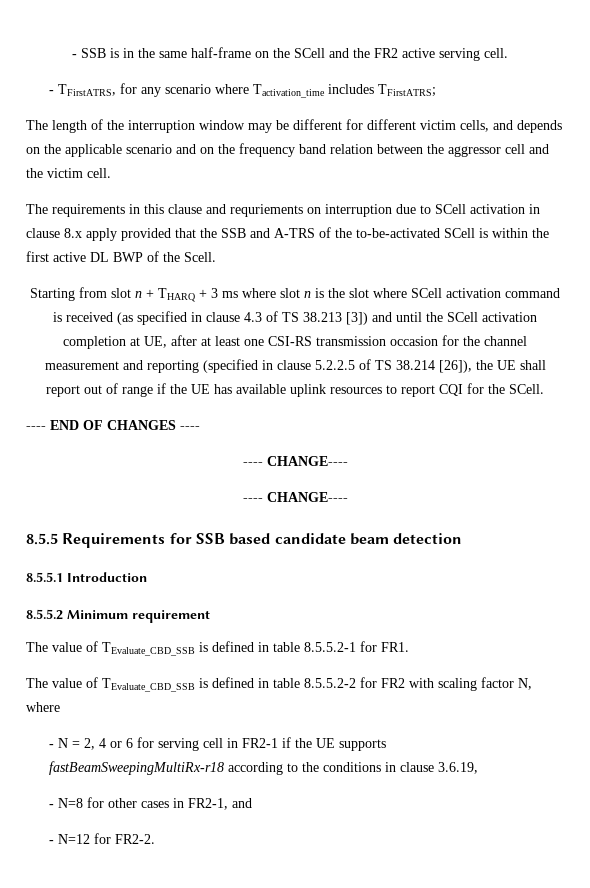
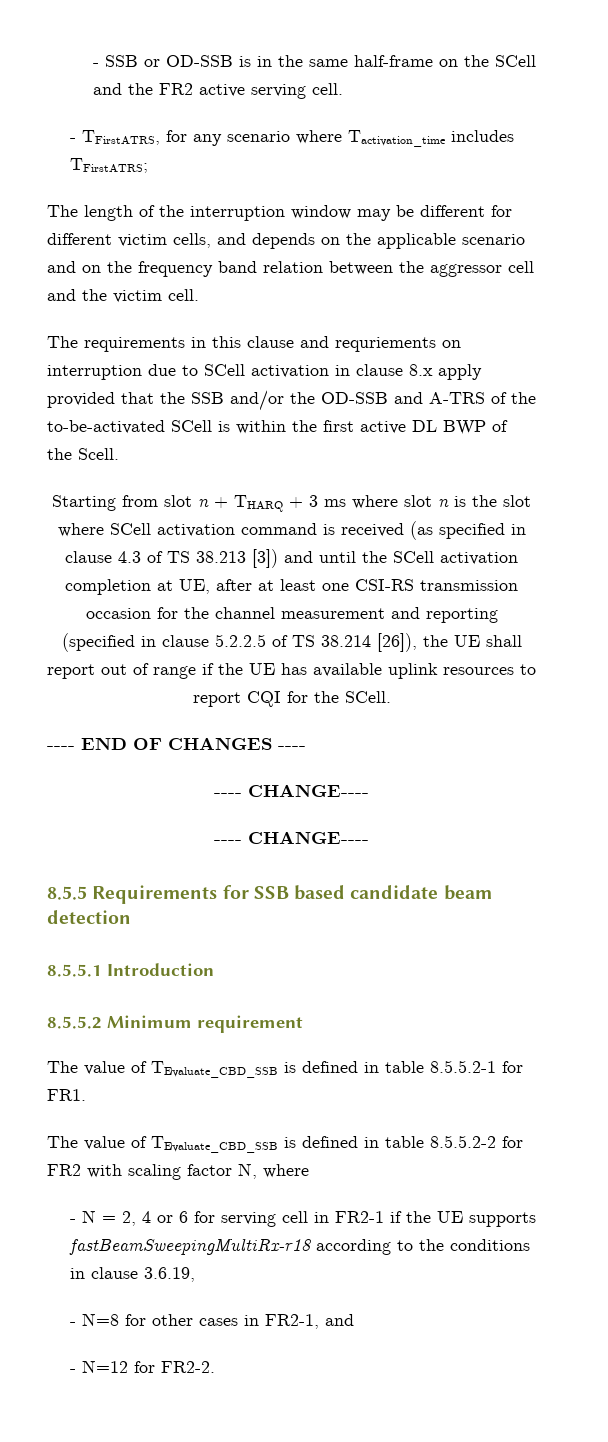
- - SSB is in the same half-frame on the SCell and the FR2 active serving cell.
+ - SSB or OD-SSB is in the same half-frame on the SCell and the FR2 active serving cell.
- The requirements in this clause and requriements on interruption due to SCell activation in clause 8.x apply provided that the SSB and A-TRS of the to-be-activated SCell is within the first active DL BWP of the Scell.
+ The requirements in this clause and requriements on interruption due to SCell activation in clause 8.x apply provided that the SSB and/or the OD-SSB and A-TRS of the to-be-activated SCell is within the first active DL BWP of the Scell.

